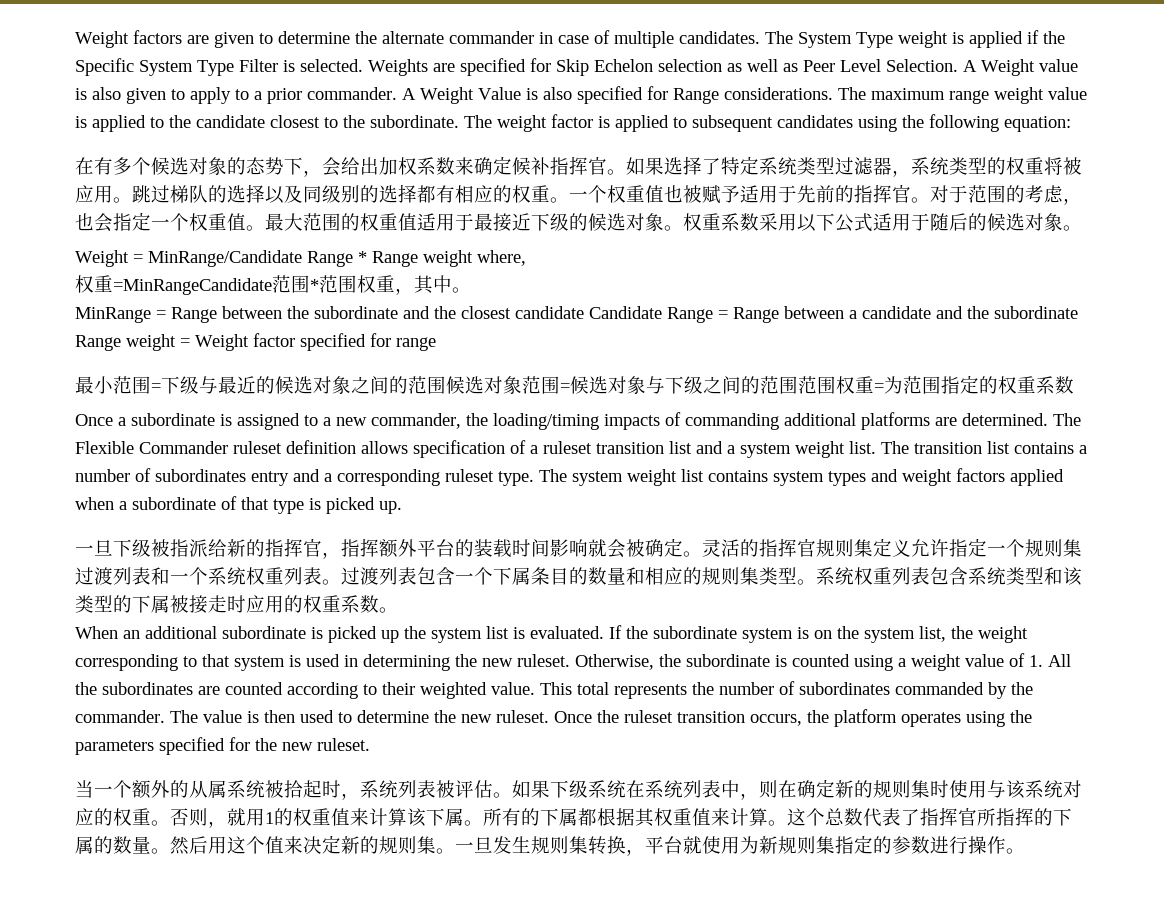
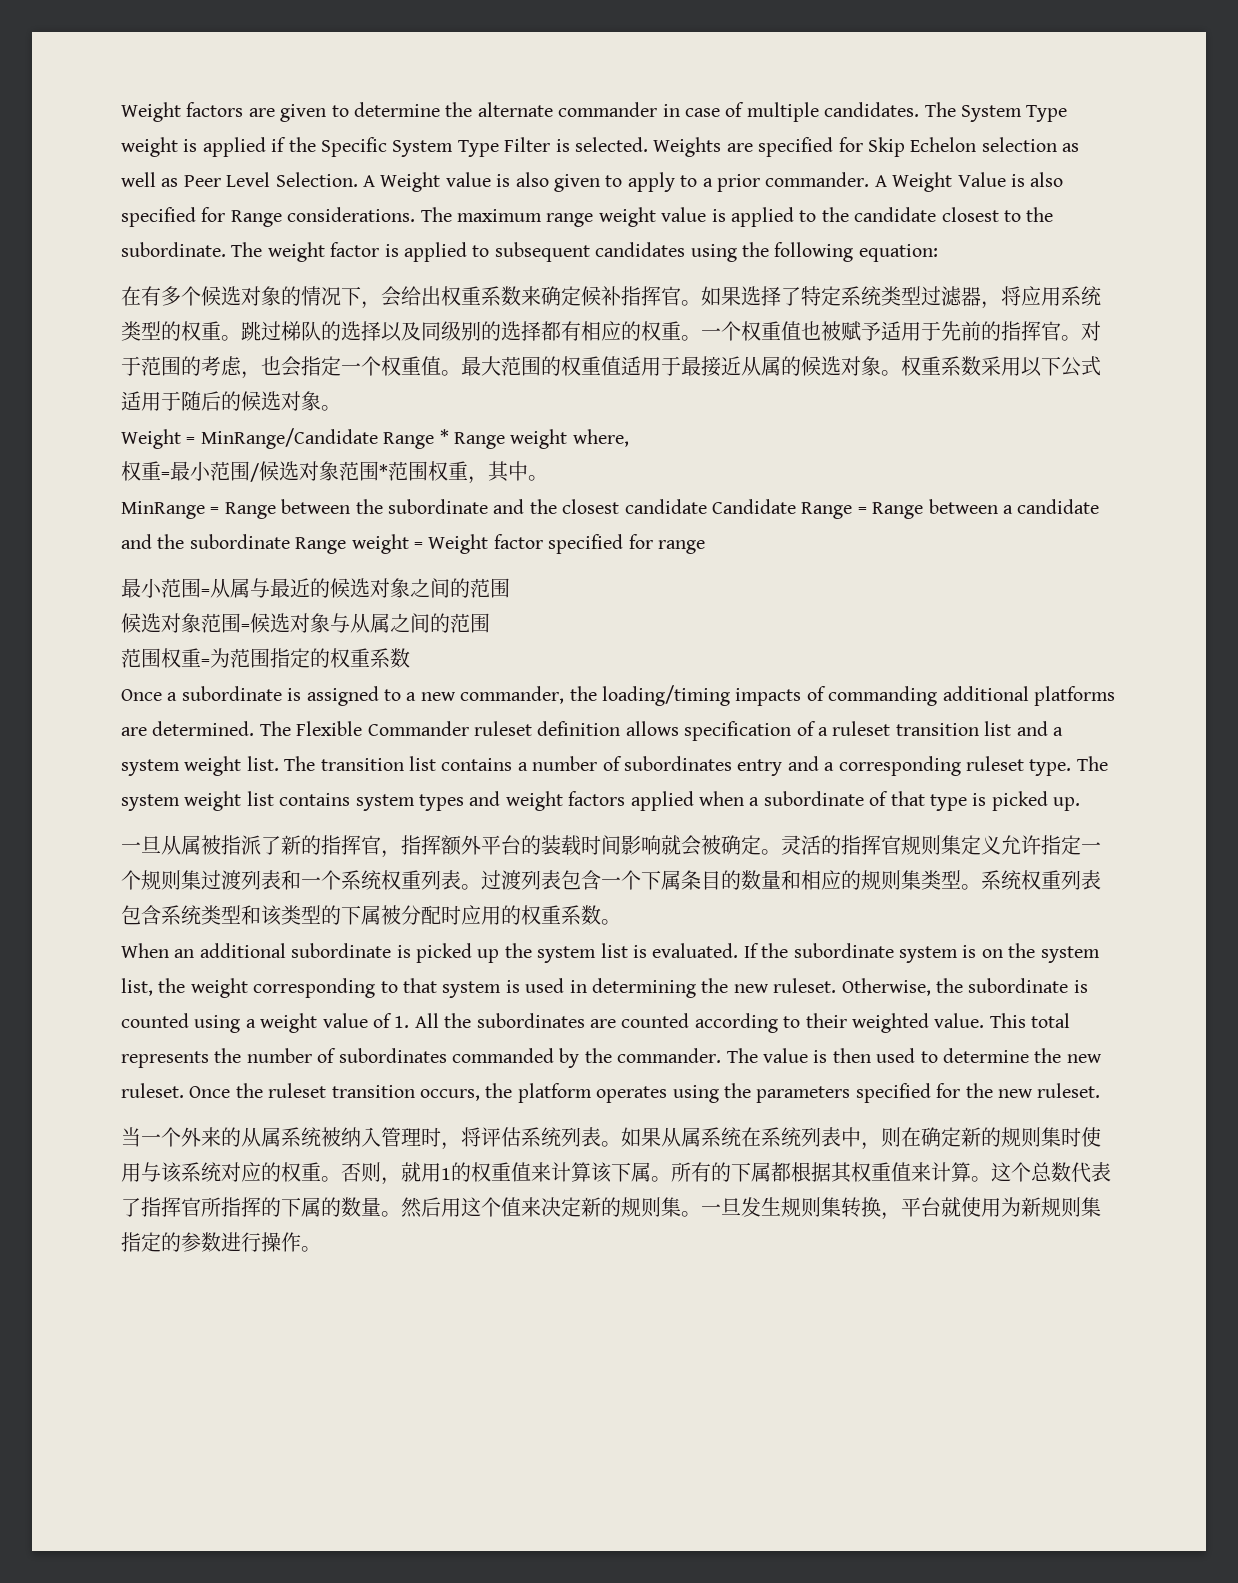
- 在有多个候选对象的态势下，会给出加权系数来确定候补指挥官。
+ 在有多个候选对象的情况下，会给出权重系数来确定候补指挥官。
- 如果选择了特定系统类型过滤器，系统类型的权重将被应用。
+ 如果选择了特定系统类型过滤器，将应用系统类型的权重。
- 最大范围的权重值适用于最接近下级的候选对象。
+ 最大范围的权重值适用于最接近从属的候选对象。
- 权重=MinRangeCandidate范围*范围权重，其中。
+ 权重=最小范围/候选对象范围*范围权重，其中。
- 最小范围=下级与最近的候选对象之间的范围候选对象范围=候选对象与下级之间的范围范围权重=为范围指定的权重系数
+ 最小范围=从属与最近的候选对象之间的范围
+ 候选对象范围=候选对象与从属之间的范围
+ 范围权重=为范围指定的权重系数
- 一旦下级被指派给新的指挥官，指挥额外平台的装载时间影响就会被确定。
+ 一旦从属被指派了新的指挥官，指挥额外平台的装载时间影响就会被确定。
- 系统权重列表包含系统类型和该类型的下属被接走时应用的权重系数。
+ 系统权重列表包含系统类型和该类型的下属被分配时应用的权重系数。
- 当一个额外的从属系统被拾起时，系统列表被评估。如果下级系统在系统列表中，则在确定新的规则集时使用与该系统对应的权重。
+ 当一个外来的从属系统被纳入管理时，将评估系统列表。如果从属系统在系统列表中，则在确定新的规则集时使用与该系统对应的权重。

